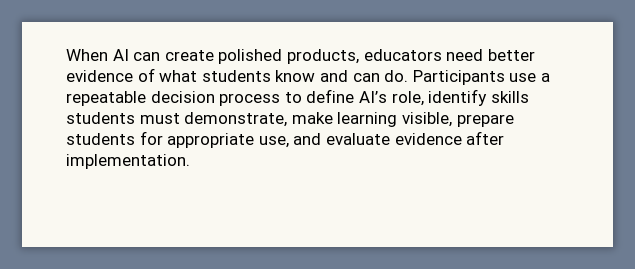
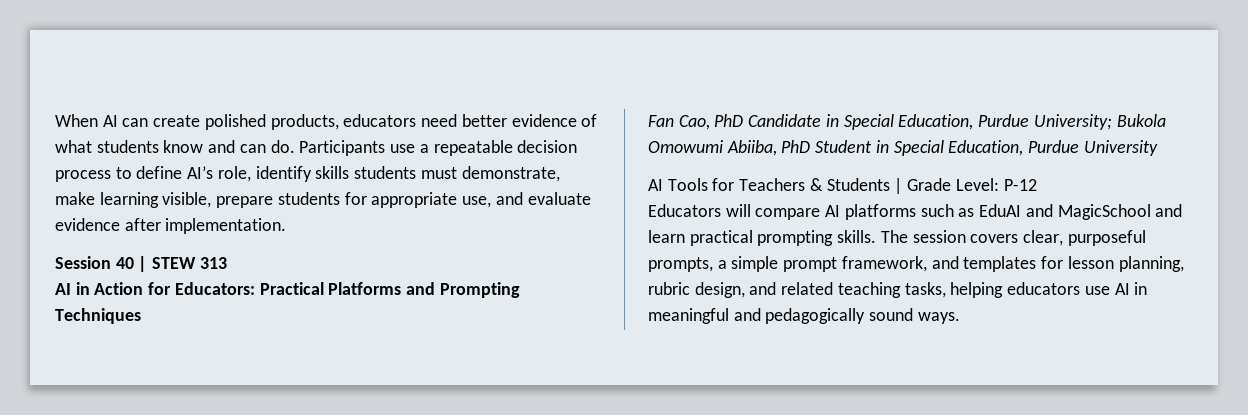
+ Session 40 | STEW 313
+ AI in Action for Educators: Practical Platforms and Prompting Techniques
+ Fan Cao, PhD Candidate in Special Education, Purdue University; Bukola Omowumi Abiiba, PhD Student in Special Education, Purdue University
+ AI Tools for Teachers & Students | Grade Level: P-12
+ Educators will compare AI platforms such as EduAI and MagicSchool and learn practical prompting skills. The session covers clear, purposeful prompts, a simple prompt framework, and templates for lesson planning, rubric design, and related teaching tasks, helping educators use AI in meaningful and pedagogically sound ways.

